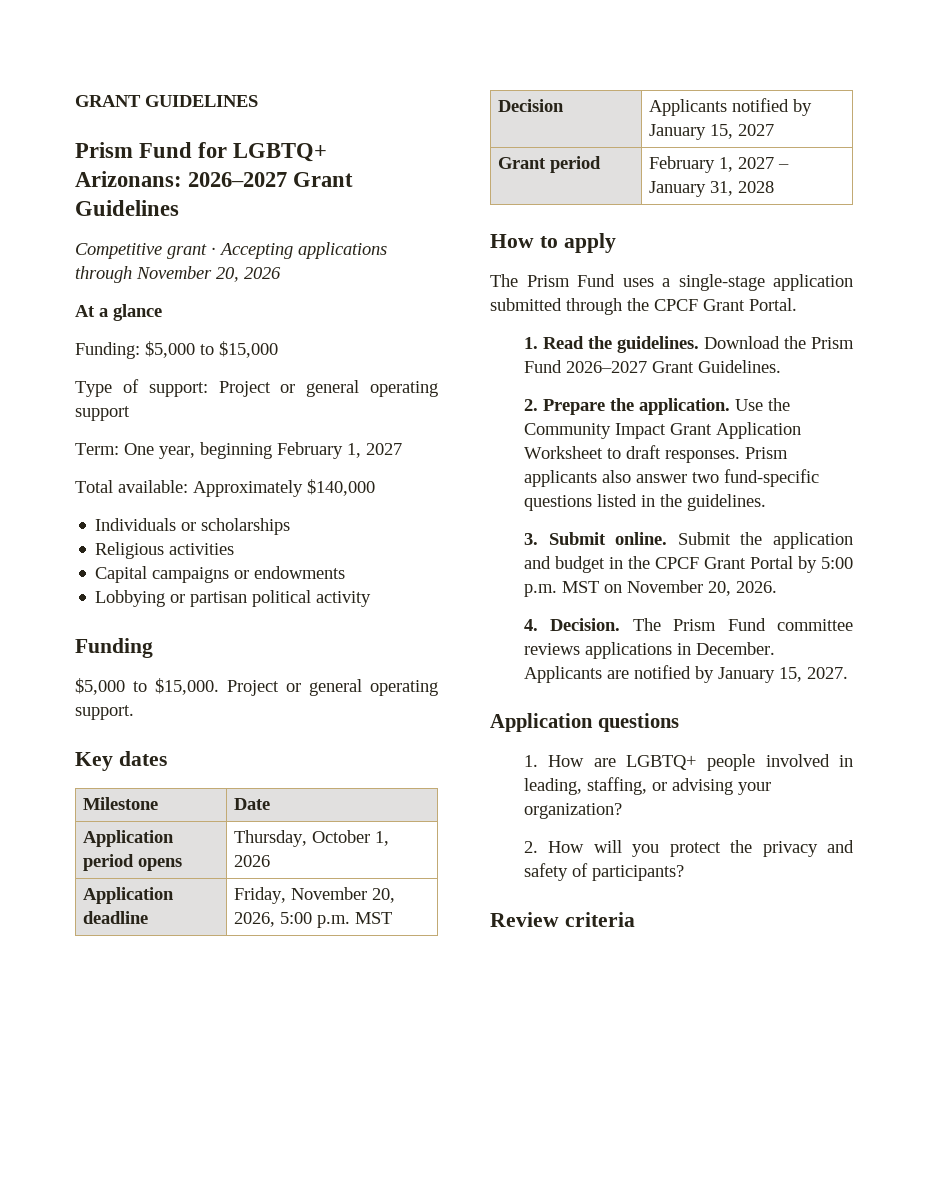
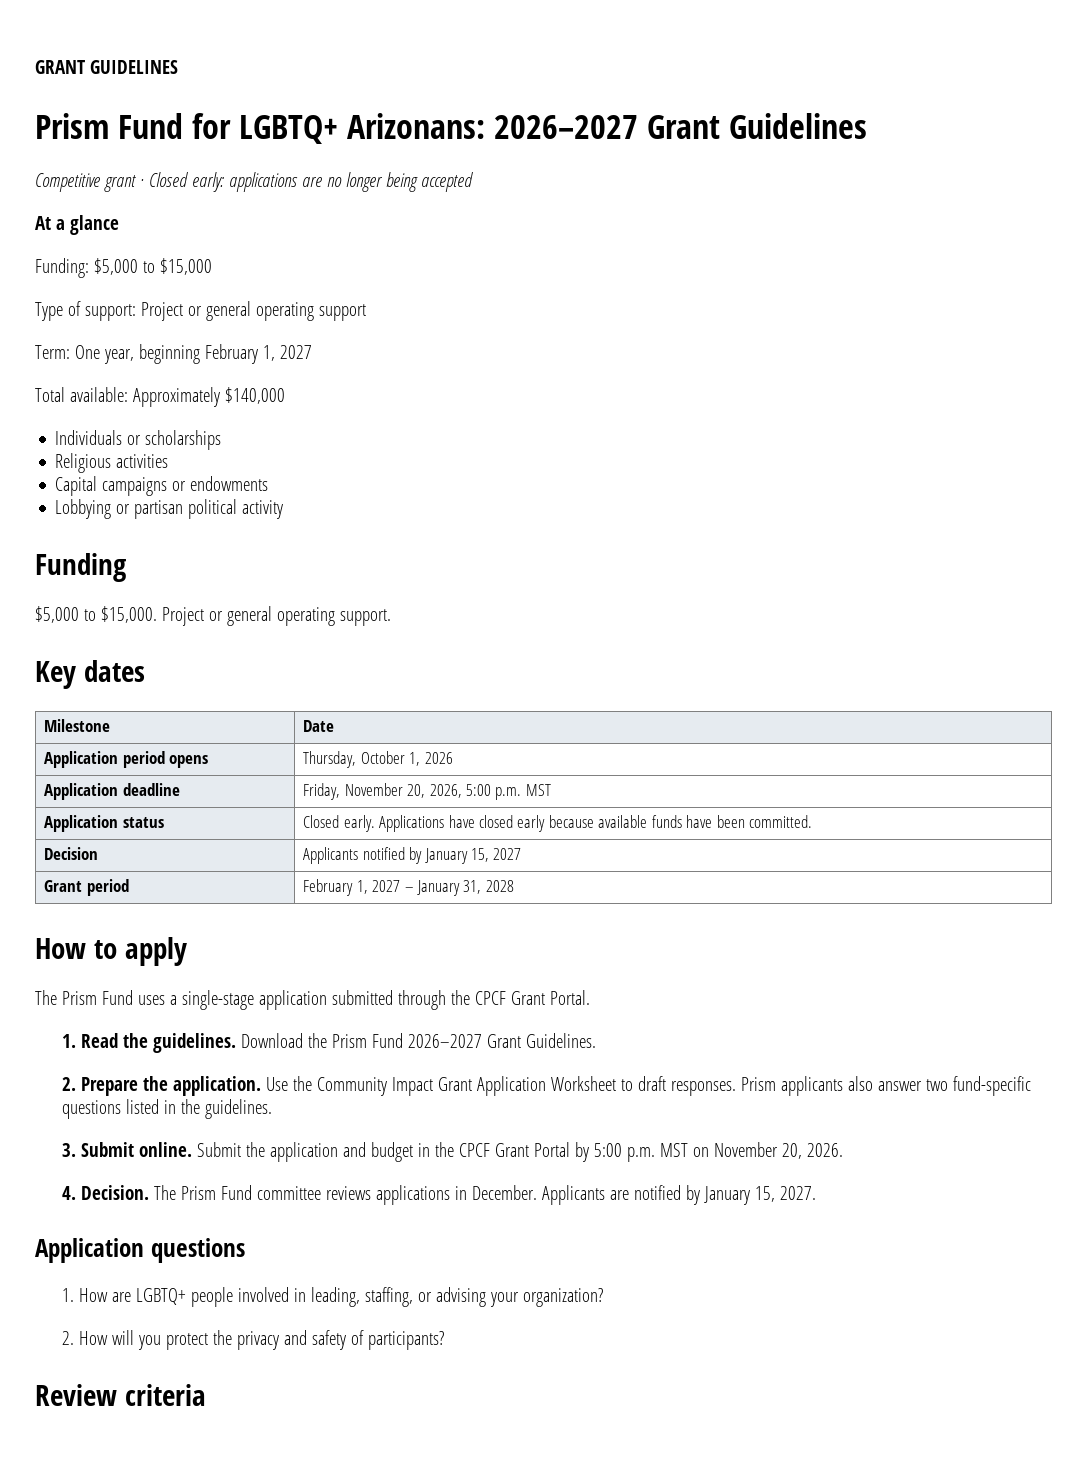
- Competitive grant · Accepting applications through November 20, 2026
+ Competitive grant · Closed early: applications are no longer being accepted
+ Application status | Closed early. Applications have closed early because available funds have been committed.

